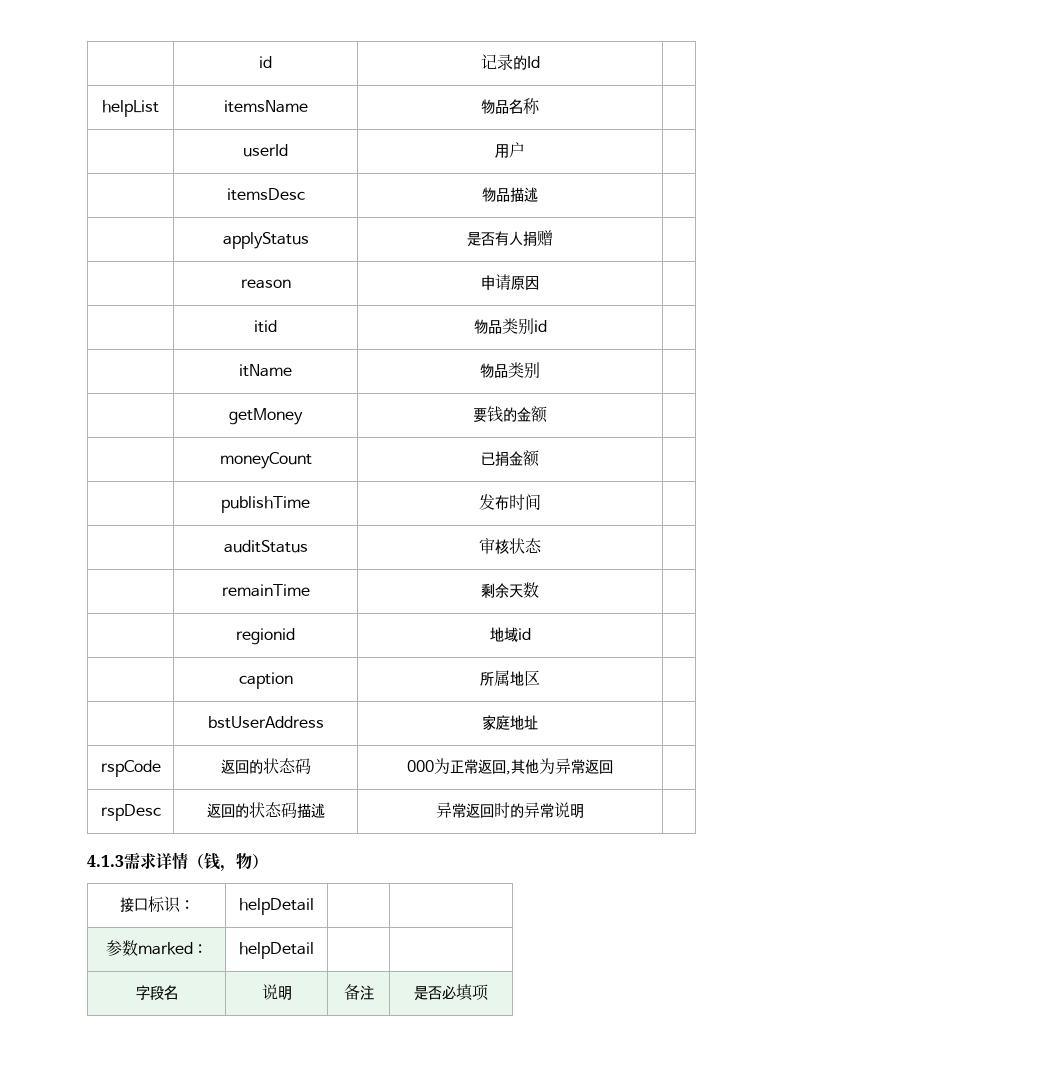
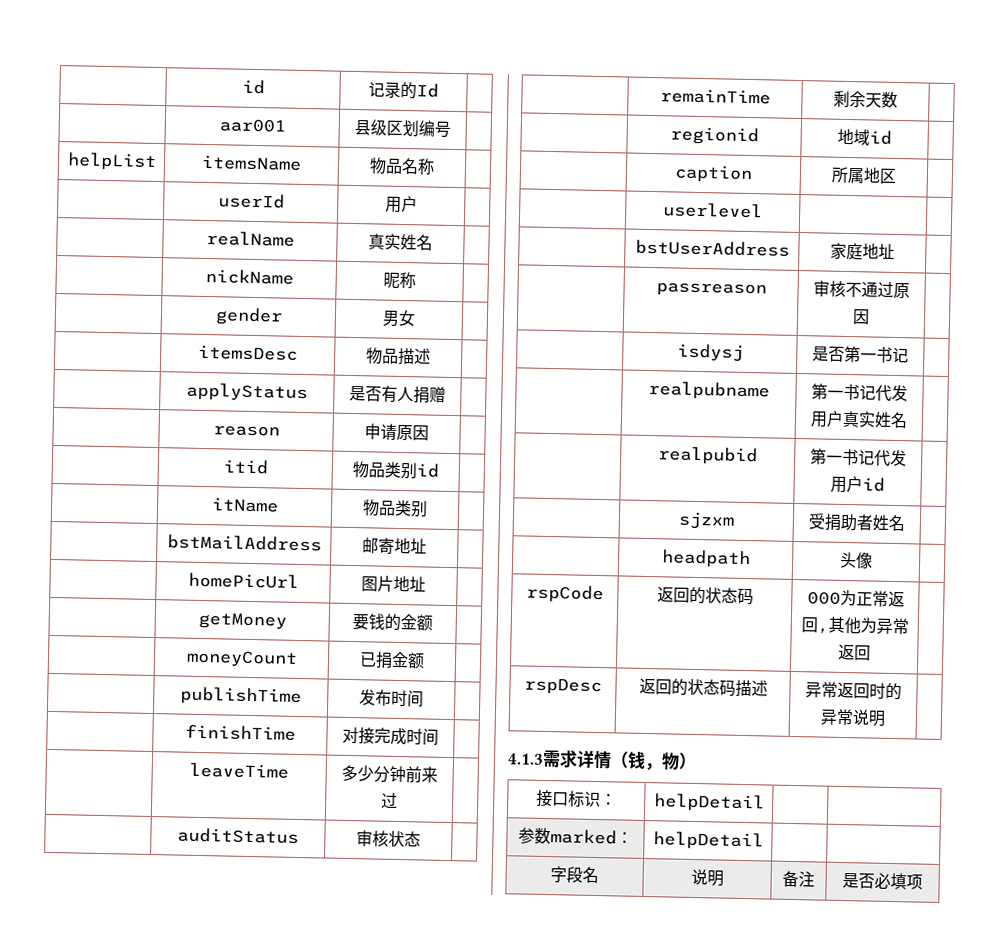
+ | aar001 | 县级区划编号 |
+ | realName | 真实姓名 |
+ | nickName | 昵称 |
+ | gender | 男女 |
+ | bstMailAddress | 邮寄地址 |
+ | homePicUrl | 图片地址 |
+ | finishTime | 对接完成时间 |
+ | leaveTime | 多少分钟前来过 |
+ | userlevel | |
+ | passreason | 审核不通过原因 |
+ | isdysj | 是否第一书记 |
+ | realpubname | 第一书记代发用户真实姓名 |
+ | realpubid | 第一书记代发用户id |
+ | sjzxm | 受捐助者姓名 |
+ | headpath | 头像 |

